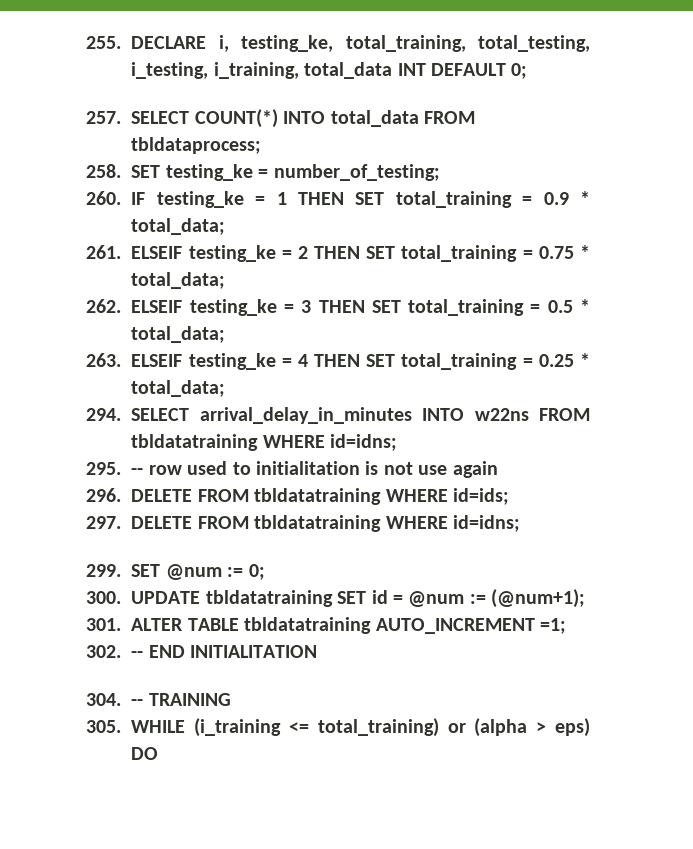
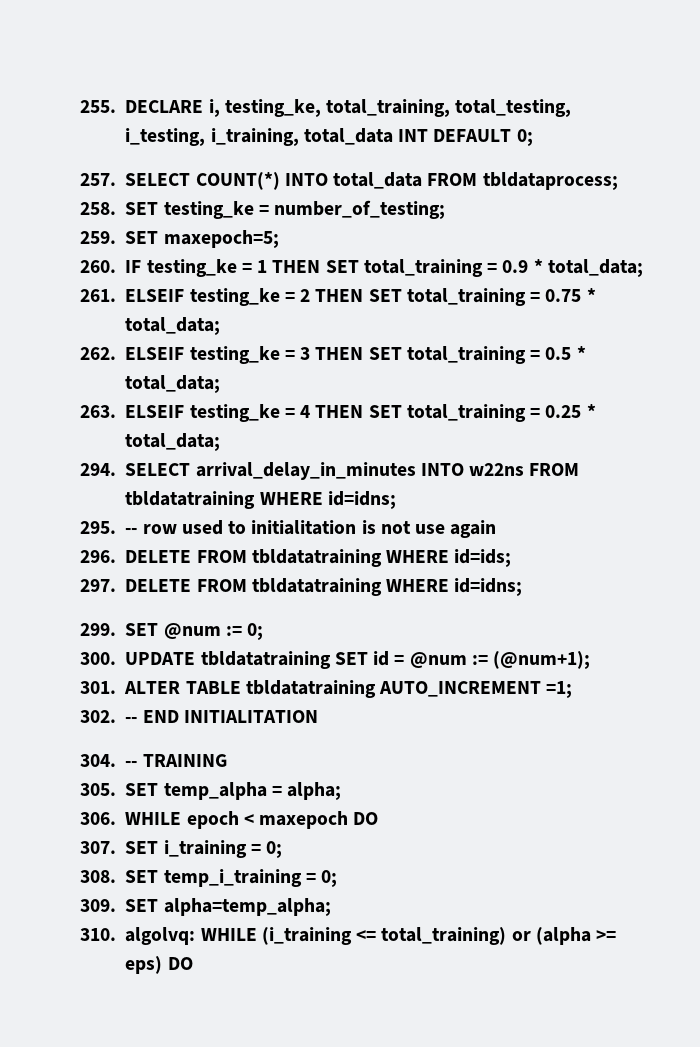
+ 259. SET maxepoch=5;
- 305. WHILE (i_training <= total_training) or (alpha > eps) DO
+ 305. SET temp_alpha = alpha;
+ 306. WHILE epoch < maxepoch DO
+ 307. SET i_training = 0;
+ 308. SET temp_i_training = 0;
+ 309. SET alpha=temp_alpha;
+ 310. algolvq: WHILE (i_training <= total_training) or (alpha >= eps) DO

